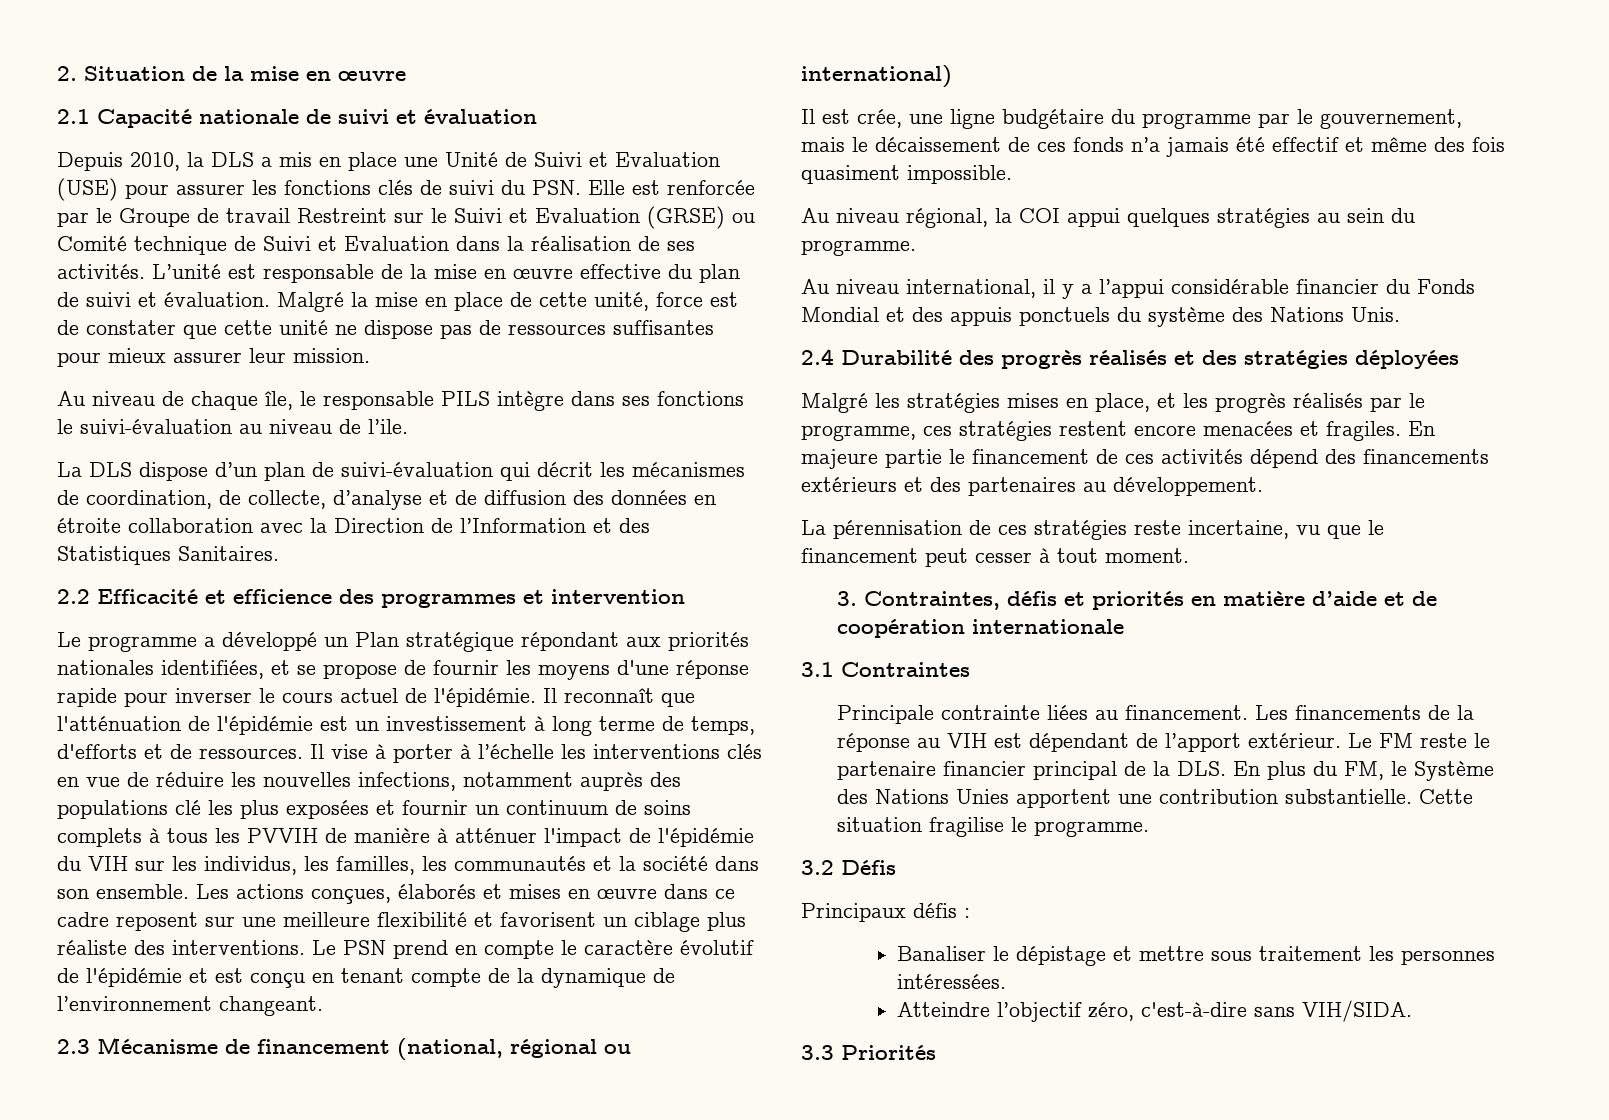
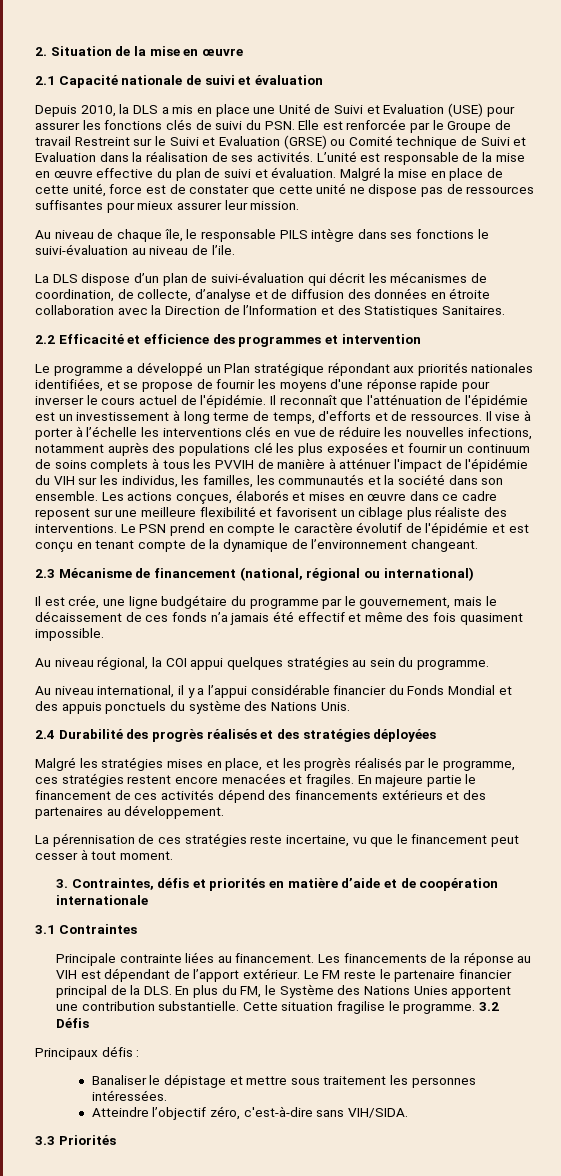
- Cette situation fragilise le programme.
- 3.2 Défis
+ Cette situation fragilise le programme. 3.2 Défis

